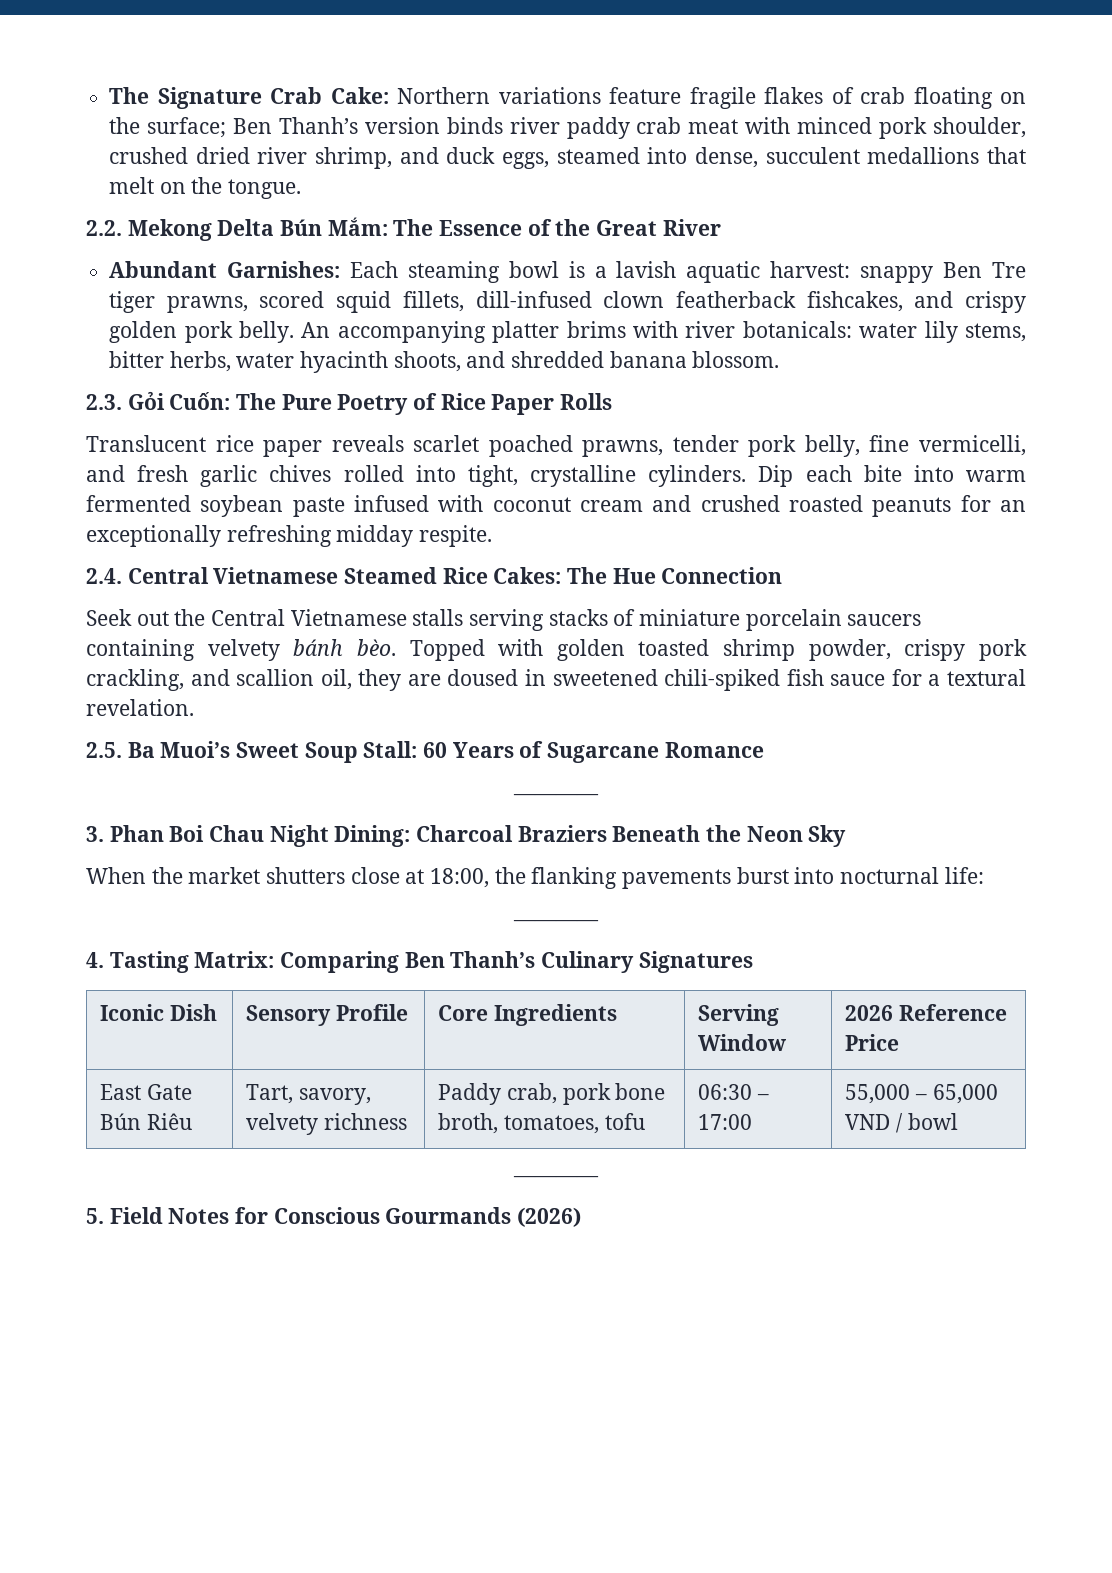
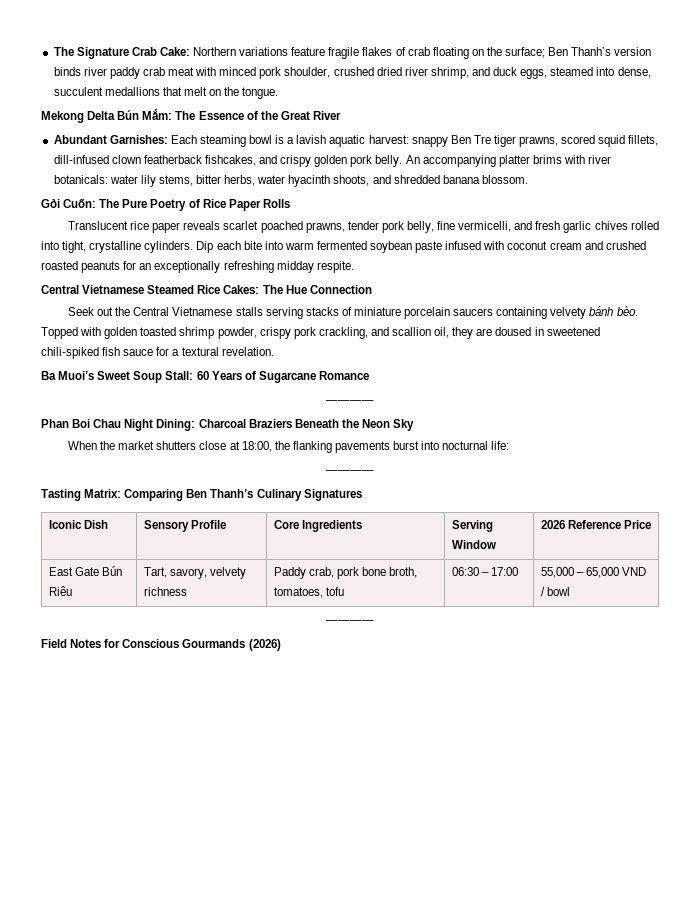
- 2.2. Mekong Delta Bún Mắm: The Essence of the Great River
+ Mekong Delta Bún Mắm: The Essence of the Great River
- 2.3. Gỏi Cuốn: The Pure Poetry of Rice Paper Rolls
+ Gỏi Cuốn: The Pure Poetry of Rice Paper Rolls
- 2.4. Central Vietnamese Steamed Rice Cakes: The Hue Connection
+ Central Vietnamese Steamed Rice Cakes: The Hue Connection
- 2.5. Ba Muoi’s Sweet Soup Stall: 60 Years of Sugarcane Romance
+ Ba Muoi’s Sweet Soup Stall: 60 Years of Sugarcane Romance
- 3. Phan Boi Chau Night Dining: Charcoal Braziers Beneath the Neon Sky
+ Phan Boi Chau Night Dining: Charcoal Braziers Beneath the Neon Sky
- 4. Tasting Matrix: Comparing Ben Thanh’s Culinary Signatures
+ Tasting Matrix: Comparing Ben Thanh’s Culinary Signatures
- 5. Field Notes for Conscious Gourmands (2026)
+ Field Notes for Conscious Gourmands (2026)

